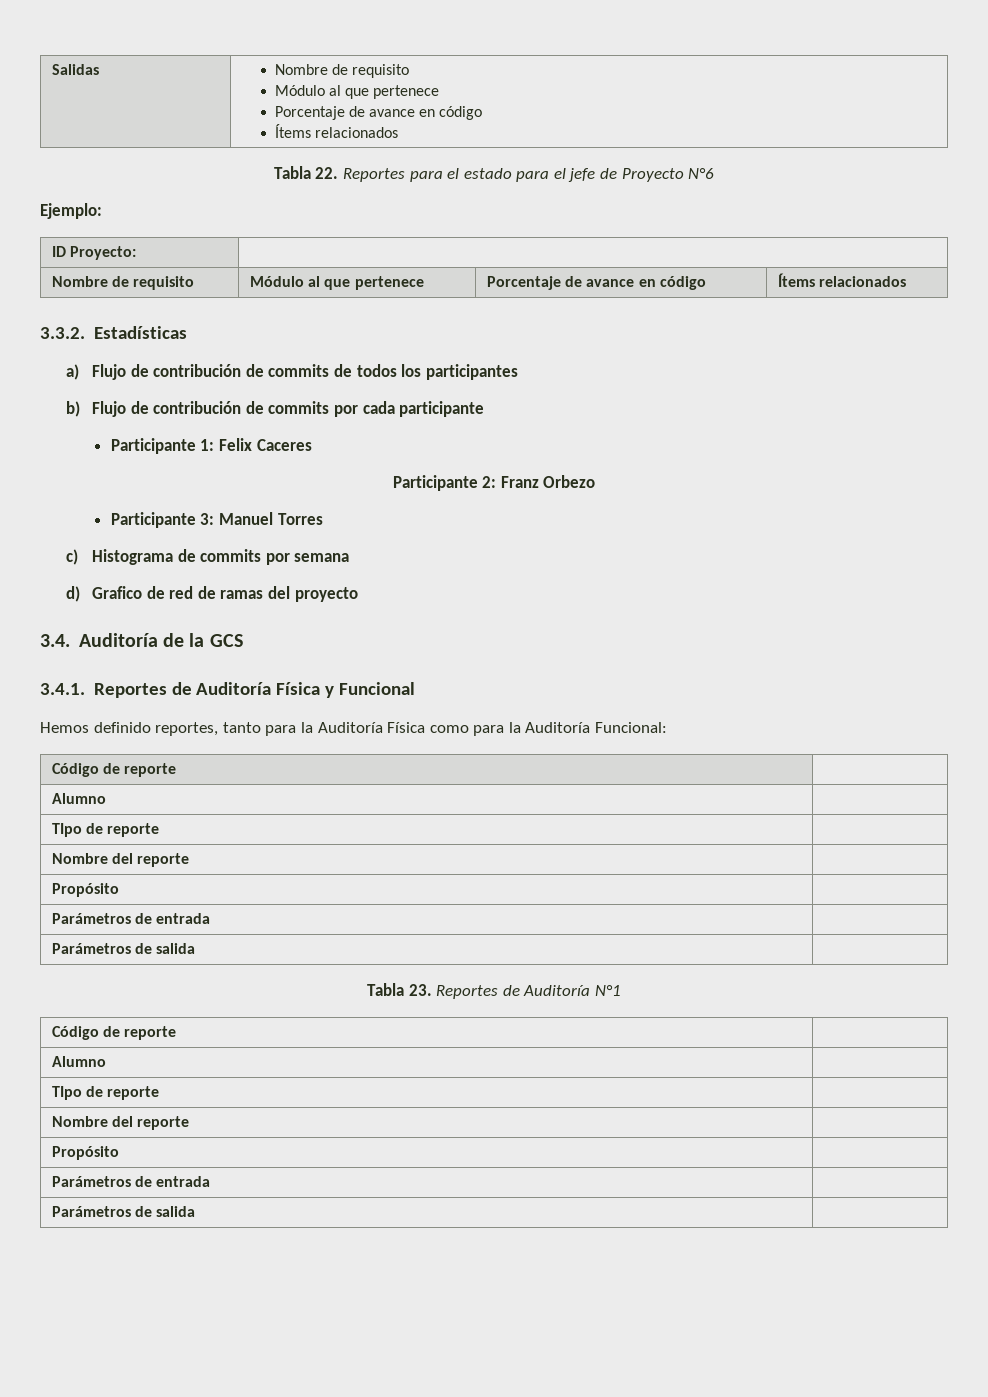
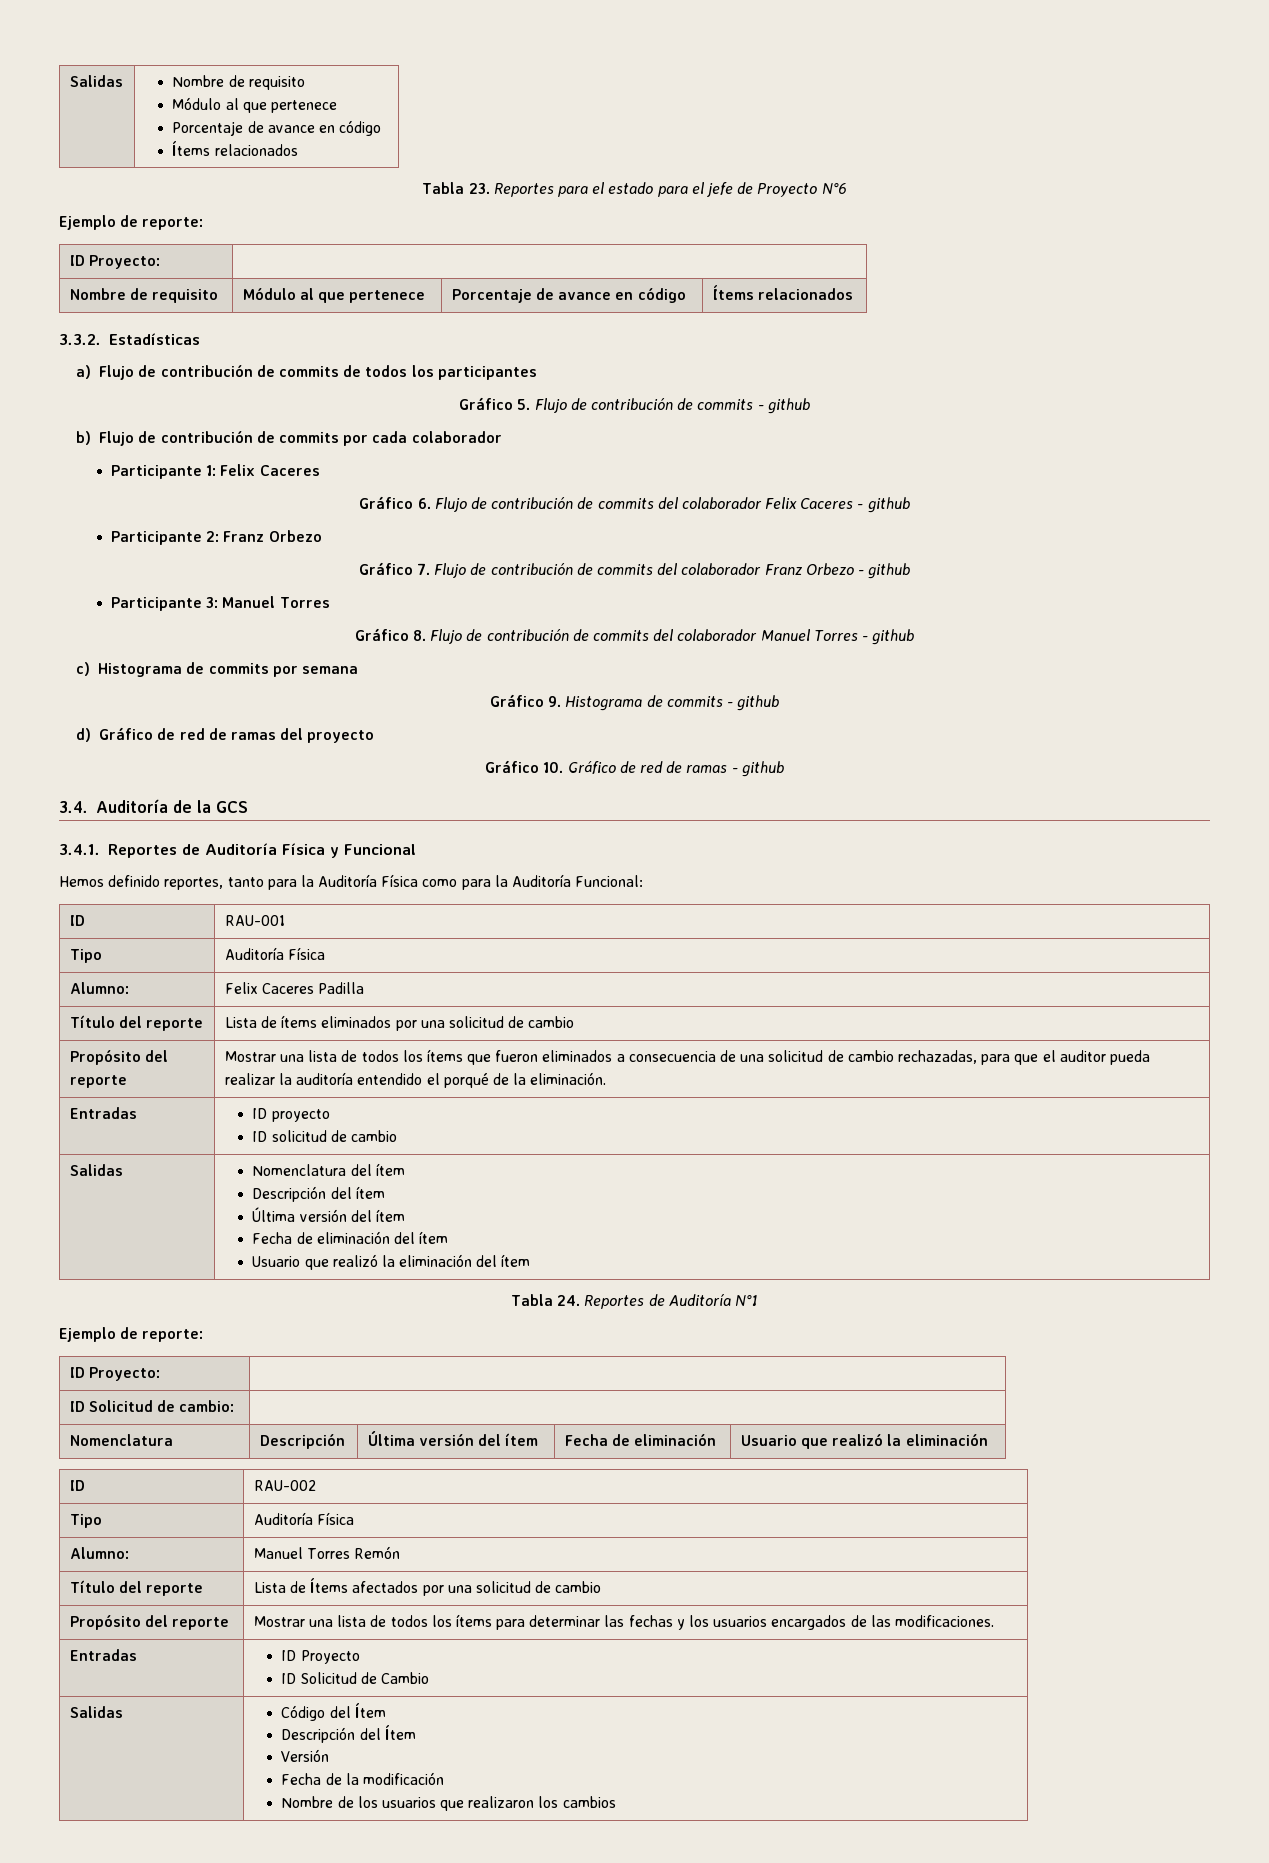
- Tabla 22. Reportes para el estado para el jefe de Proyecto N°6
- Ejemplo:
+ Tabla 23. Reportes para el estado para el jefe de Proyecto N°6
+ Ejemplo de reporte:
+ Gráfico 5. Flujo de contribución de commits - github
- b) Flujo de contribución de commits por cada participante
+ b) Flujo de contribución de commits por cada colaborador
+ Gráfico 6. Flujo de contribución de commits del colaborador Felix Caceres - github
  Participante 2: Franz Orbezo
+ Gráfico 7. Flujo de contribución de commits del colaborador Franz Orbezo - github
  Participante 3: Manuel Torres
+ Gráfico 8. Flujo de contribución de commits del colaborador Manuel Torres - github
+ Gráfico 9. Histograma de commits - github
- d) Grafico de red de ramas del proyecto
+ d) Gráfico de red de ramas del proyecto
+ Gráfico 10. Gráfico de red de ramas - github
  Hemos definido reportes, tanto para la Auditoría Física como para la Auditoría Funcional:
- Código de reporte |
- Alumno |
- TIpo de reporte |
- Nombre del reporte |
- Propósito |
- Parámetros de entrada |
- Parámetros de salida |
- Tabla 23. Reportes de Auditoría N°1
- Código de reporte |
- Alumno |
- TIpo de reporte |
- Nombre del reporte |
- Propósito |
- Parámetros de entrada |
- Parámetros de salida |
+ ID | RAU-001
+ Tipo | Auditoría Física
+ Alumno: | Felix Caceres Padilla
+ Título del reporte | Lista de ítems eliminados por una solicitud de cambio
+ Propósito del reporte | Mostrar una lista de todos los ítems que fueron eliminados a consecuencia de una solicitud de cambio rechazadas, para que el auditor pueda realizar la auditoría entendido el porqué de la eliminación.
+ Entradas | ID proyecto
+ ID solicitud de cambio
+ Salidas | Nomenclatura del ítem
+ Descripción del ítem
+ Última versión del ítem
+ Fecha de eliminación del ítem
+ Usuario que realizó la eliminación del ítem
+ Tabla 24. Reportes de Auditoría N°1
+ Ejemplo de reporte:
+ ID Proyecto: |
+ ID Solicitud de cambio: |
+ Nomenclatura | Descripción | Última versión del ítem | Fecha de eliminación | Usuario que realizó la eliminación
+ ID | RAU-002
+ Tipo | Auditoría Física
+ Alumno: | Manuel Torres Remón
+ Título del reporte | Lista de Ítems afectados por una solicitud de cambio
+ Propósito del reporte | Mostrar una lista de todos los ítems para determinar las fechas y los usuarios encargados de las modificaciones.
+ Entradas | ID Proyecto
+ ID Solicitud de Cambio
+ Salidas | Código del Ítem
+ Descripción del Ítem
+ Versión
+ Fecha de la modificación
+ Nombre de los usuarios que realizaron los cambios

